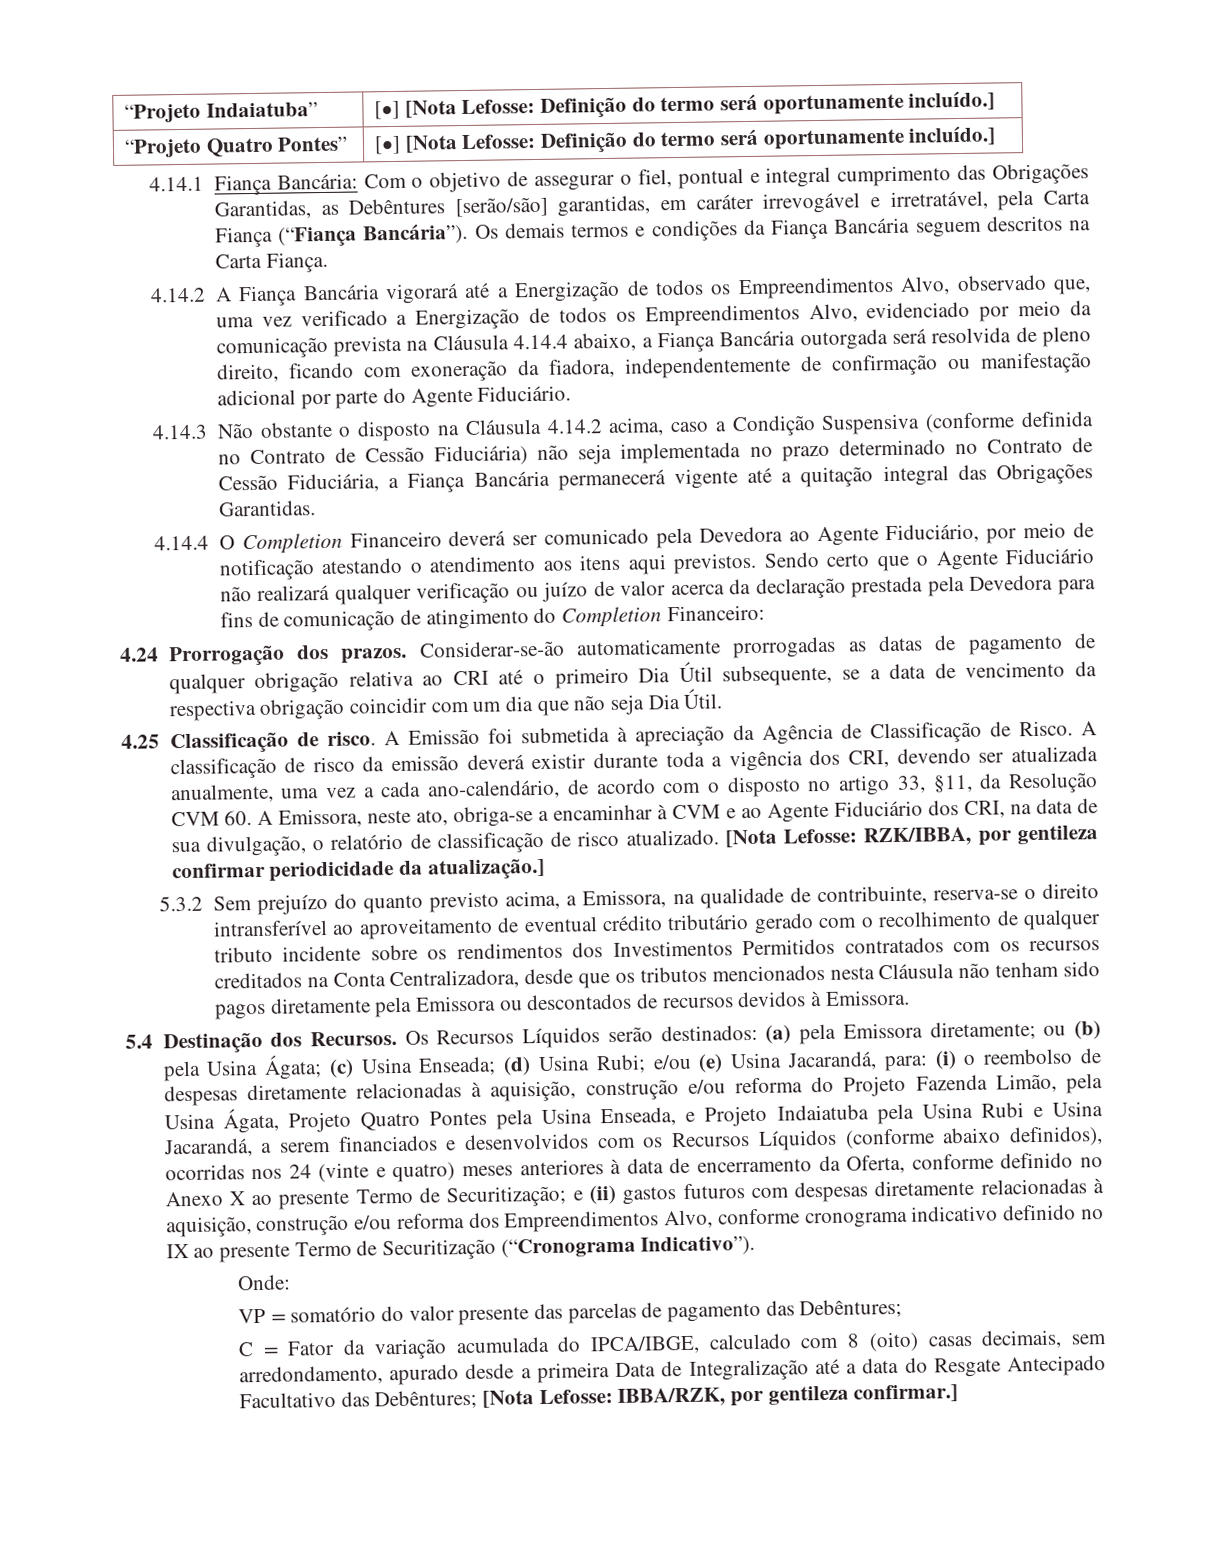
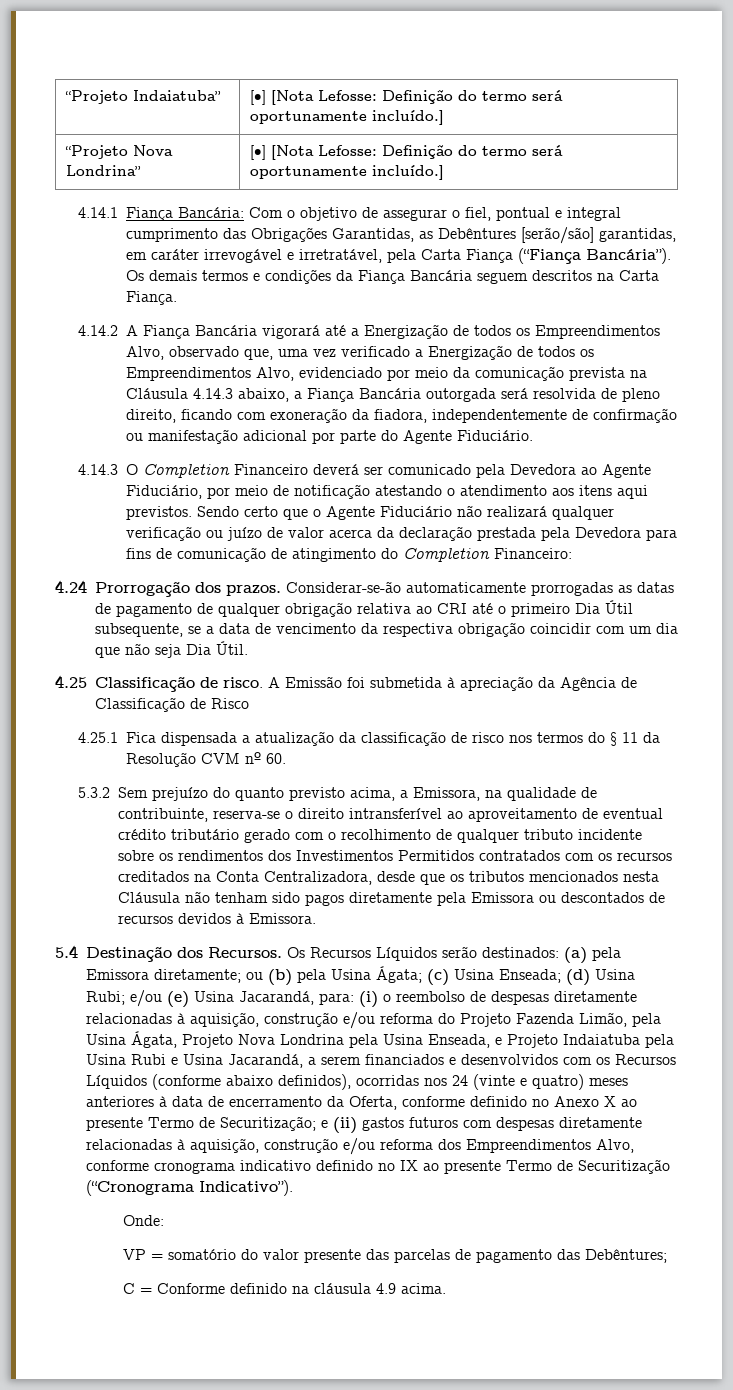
- “Projeto Quatro Pontes” | [•] [Nota Lefosse: Definição do termo será oportunamente incluído.]
+ “Projeto Nova Londrina” | [•] [Nota Lefosse: Definição do termo será oportunamente incluído.]
- 4.14.2 A Fiança Bancária vigorará até a Energização de todos os Empreendimentos Alvo, observado que, uma vez verificado a Energização de todos os Empreendimentos Alvo, evidenciado por meio da comunicação prevista na Cláusula 4.14.4 abaixo, a Fiança Bancária outorgada será resolvida de pleno direito, ficando com exoneração da fiadora, independentemente de confirmação ou manifestação adicional por parte do Agente Fiduciário.
+ 4.14.2 A Fiança Bancária vigorará até a Energização de todos os Empreendimentos Alvo, observado que, uma vez verificado a Energização de todos os Empreendimentos Alvo, evidenciado por meio da comunicação prevista na Cláusula 4.14.3 abaixo, a Fiança Bancária outorgada será resolvida de pleno direito, ficando com exoneração da fiadora, independentemente de confirmação ou manifestação adicional por parte do Agente Fiduciário.
- 4.14.3 Não obstante o disposto na Cláusula 4.14.2 acima, caso a Condição Suspensiva (conforme definida no Contrato de Cessão Fiduciária) não seja implementada no prazo determinado no Contrato de Cessão Fiduciária, a Fiança Bancária permanecerá vigente até a quitação integral das Obrigações Garantidas.
- 4.14.4 O Completion Financeiro deverá ser comunicado pela Devedora ao Agente Fiduciário, por meio de notificação atestando o atendimento aos itens aqui previstos.
+ 4.14.3 O Completion Financeiro deverá ser comunicado pela Devedora ao Agente Fiduciário, por meio de notificação atestando o atendimento aos itens aqui previstos.
- A Emissão foi submetida à apreciação da Agência de Classificação de Risco. A classificação de risco da emissão deverá existir durante toda a vigência dos CRI, devendo ser atualizada anualmente, uma vez a cada ano-calendário, de acordo com o disposto no artigo 33, §11, da Resolução CVM 60. A Emissora, neste ato, obriga-se a encaminhar à CVM e ao Agente Fiduciário dos CRI, na data de sua divulgação, o relatório de classificação de risco atualizado. [Nota Lefosse: RZK/IBBA, por gentileza confirmar periodicidade da atualização.]
+ A Emissão foi submetida à apreciação da Agência de Classificação de Risco
+ 4.25.1 Fica dispensada a atualização da classificação de risco nos termos do § 11 da Resolução CVM nº 60.
- (i) o reembolso de despesas diretamente relacionadas à aquisição, construção e/ou reforma do Projeto Fazenda Limão, pela Usina Ágata, Projeto Quatro Pontes pela Usina Enseada, e Projeto Indaiatuba pela Usina Rubi e Usina Jacarandá, a serem financiados e desenvolvidos com os Recursos Líquidos (conforme abaixo definidos), ocorridas nos 24 (vinte e quatro) meses anteriores à data de encerramento da Oferta, conforme definido no Anexo X ao presente Termo de Securitização;
+ (i) o reembolso de despesas diretamente relacionadas à aquisição, construção e/ou reforma do Projeto Fazenda Limão, pela Usina Ágata, Projeto Nova Londrina pela Usina Enseada, e Projeto Indaiatuba pela Usina Rubi e Usina Jacarandá, a serem financiados e desenvolvidos com os Recursos Líquidos (conforme abaixo definidos), ocorridas nos 24 (vinte e quatro) meses anteriores à data de encerramento da Oferta, conforme definido no Anexo X ao presente Termo de Securitização;
- C = Fator da variação acumulada do IPCA/IBGE, calculado com 8 (oito) casas decimais, sem arredondamento, apurado desde a primeira Data de Integralização até a data do Resgate Antecipado Facultativo das Debêntures; [Nota Lefosse: IBBA/RZK, por gentileza confirmar.]
+ C = Conforme definido na cláusula 4.9 acima.

